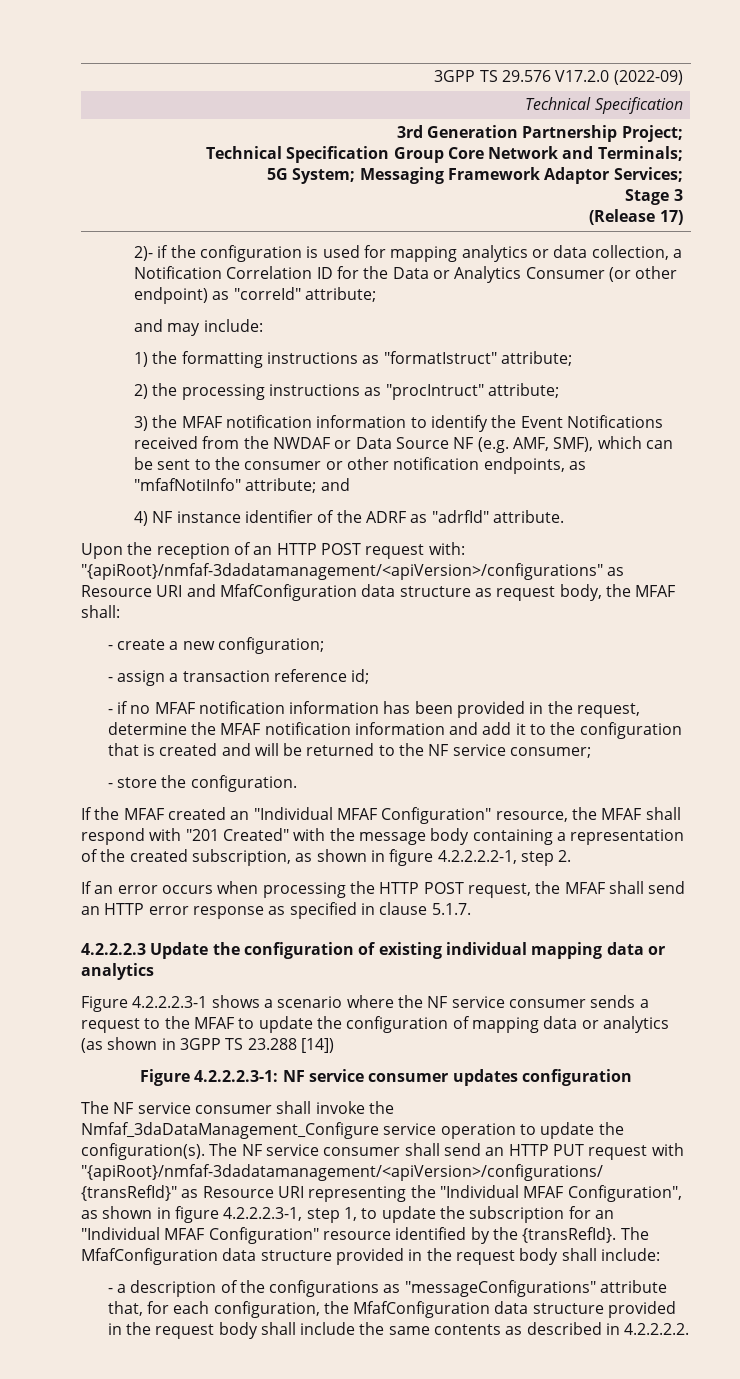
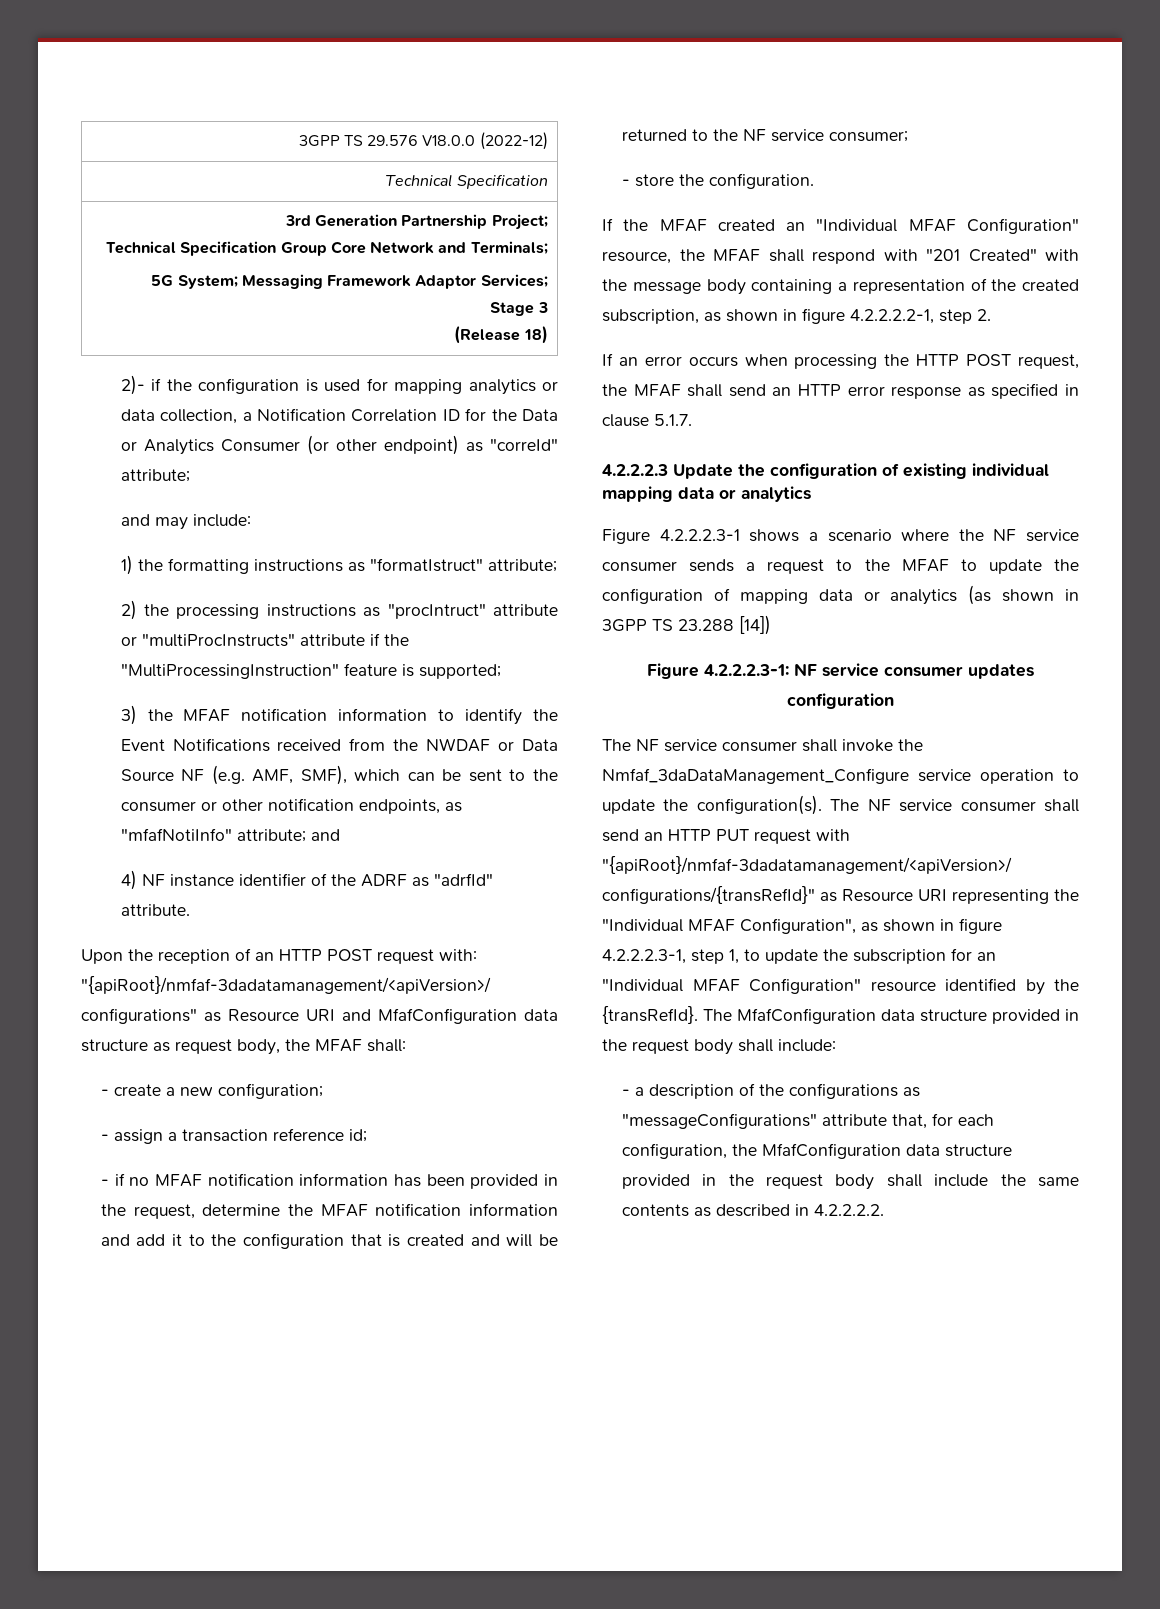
- 3GPP TS 29.576 V17.2.0 (2022-09)
+ 3GPP TS 29.576 V18.0.0 (2022-12)
  3rd Generation Partnership Project;
  Technical Specification Group Core Network and Terminals;
  5G System; Messaging Framework Adaptor Services;
  Stage 3
- (Release 17)
+ (Release 18)
- 2) the processing instructions as "procIntruct" attribute;
+ 2) the processing instructions as "procIntruct" attribute or "multiProcInstructs" attribute if the "MultiProcessingInstruction" feature is supported;

